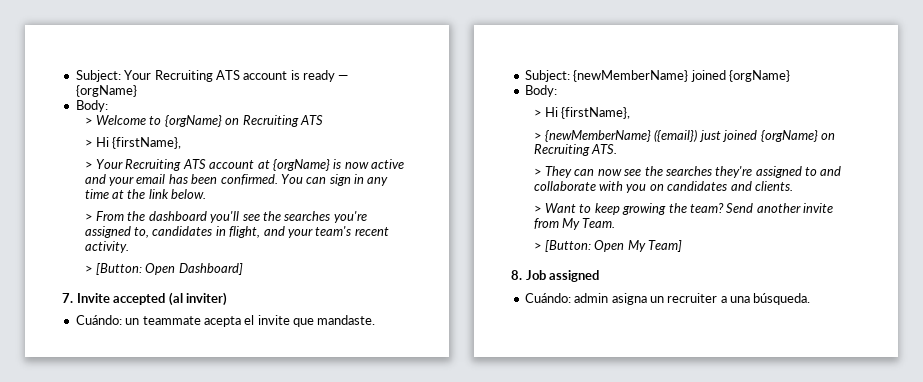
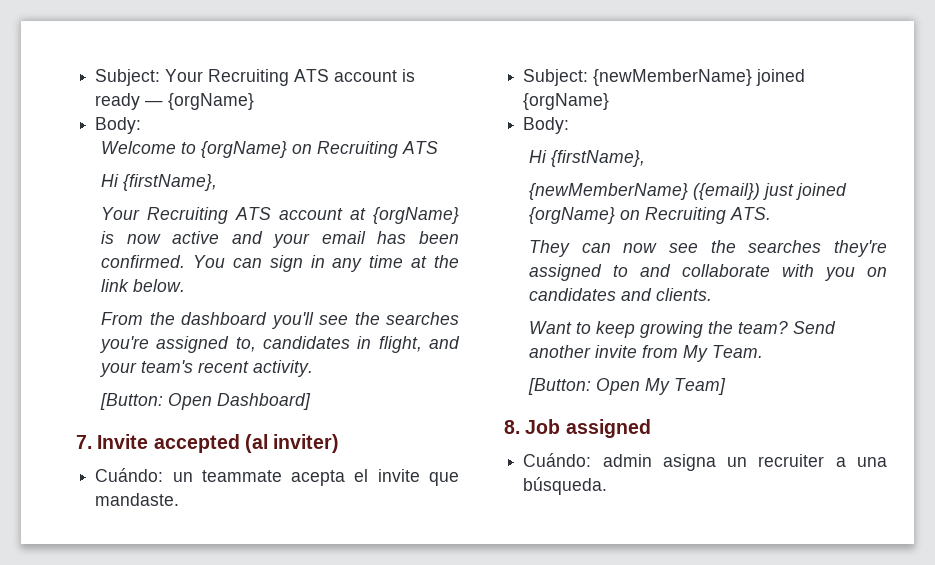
- > Welcome to {orgName} on Recruiting ATS
- > Hi {firstName},
- > Your Recruiting ATS account at {orgName} is now active and your email has been confirmed.
+ Welcome to {orgName} on Recruiting ATS
+ Hi {firstName},
+ Your Recruiting ATS account at {orgName} is now active and your email has been confirmed.
- > From the dashboard you'll see the searches you're assigned to, candidates in flight, and your team's recent activity.
+ From the dashboard you'll see the searches you're assigned to, candidates in flight, and your team's recent activity.
- > [Button: Open Dashboard]
+ [Button: Open Dashboard]
  Subject: {newMemberName} joined {orgName}
  Body:
- > Hi {firstName},
- > {newMemberName} ({email}) just joined {orgName} on Recruiting ATS.
+ Hi {firstName},
+ {newMemberName} ({email}) just joined {orgName} on Recruiting ATS.
- > They can now see the searches they're assigned to and collaborate with you on candidates and clients.
+ They can now see the searches they're assigned to and collaborate with you on candidates and clients.
- > Want to keep growing the team?
+ Want to keep growing the team?
- > [Button: Open My Team]
+ [Button: Open My Team]

